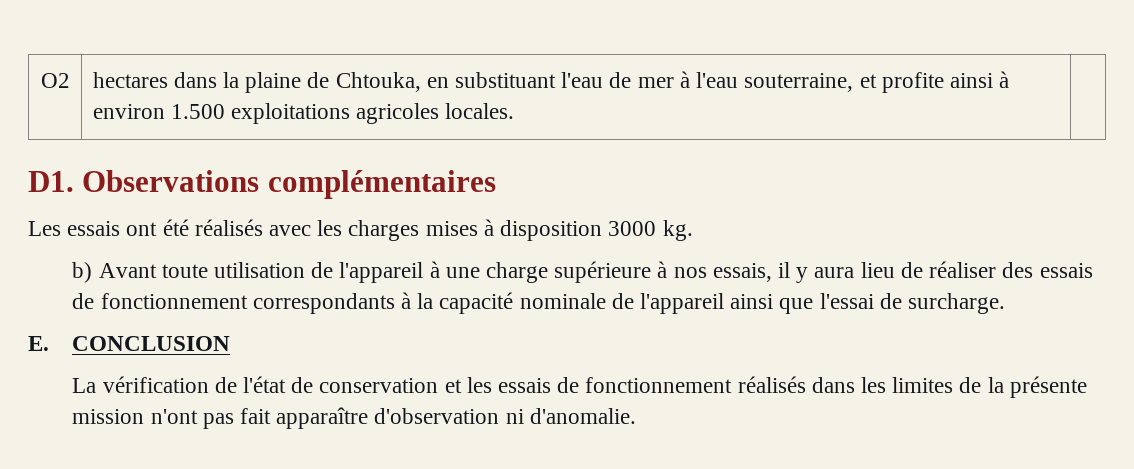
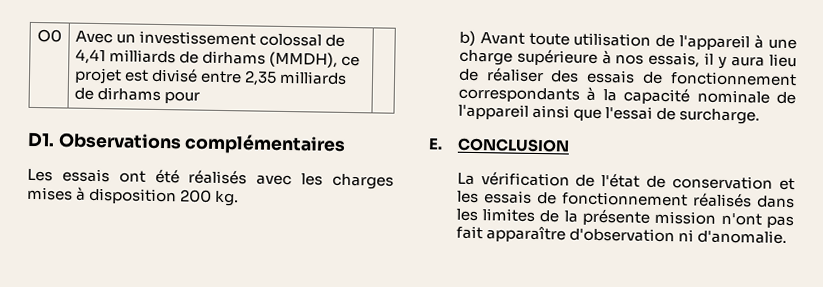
- O2 | hectares dans la plaine de Chtouka, en substituant l'eau de mer à l'eau souterraine, et profite ainsi à environ 1.500 exploitations agricoles locales. |
+ O0 | Avec un investissement colossal de 4,41 milliards de dirhams (MMDH), ce projet est divisé entre 2,35 milliards de dirhams pour |
- Les essais ont été réalisés avec les charges mises à disposition 3000 kg.
+ Les essais ont été réalisés avec les charges mises à disposition 200 kg.

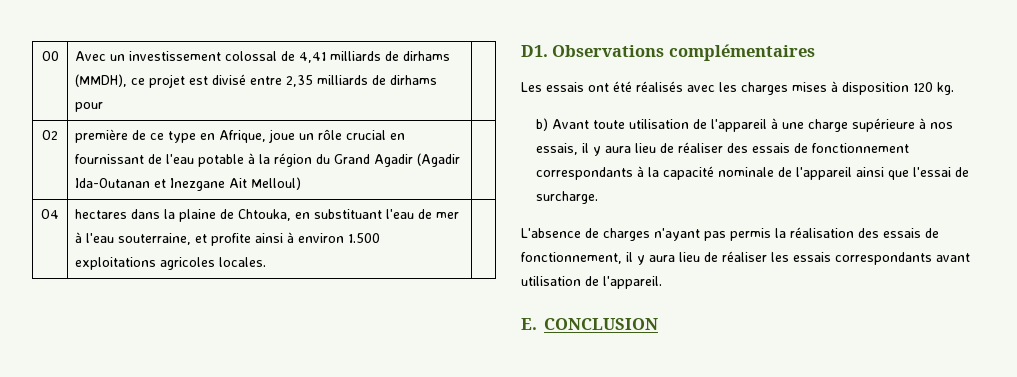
+ O2 | première de ce type en Afrique, joue un rôle crucial en fournissant de l'eau potable à la région du Grand Agadir (Agadir Ida-Outanan et Inezgane Ait Melloul) |
+ O4 | hectares dans la plaine de Chtouka, en substituant l'eau de mer à l'eau souterraine, et profite ainsi à environ 1.500 exploitations agricoles locales. |
- Les essais ont été réalisés avec les charges mises à disposition 200 kg.
+ Les essais ont été réalisés avec les charges mises à disposition 120 kg.
+ L'absence de charges n'ayant pas permis la réalisation des essais de fonctionnement, il y aura lieu de réaliser les essais correspondants avant utilisation de l'appareil.
  E. CONCLUSION
- La vérification de l'état de conservation et les essais de fonctionnement réalisés dans les limites de la présente mission n'ont pas fait apparaître d'observation ni d'anomalie.

